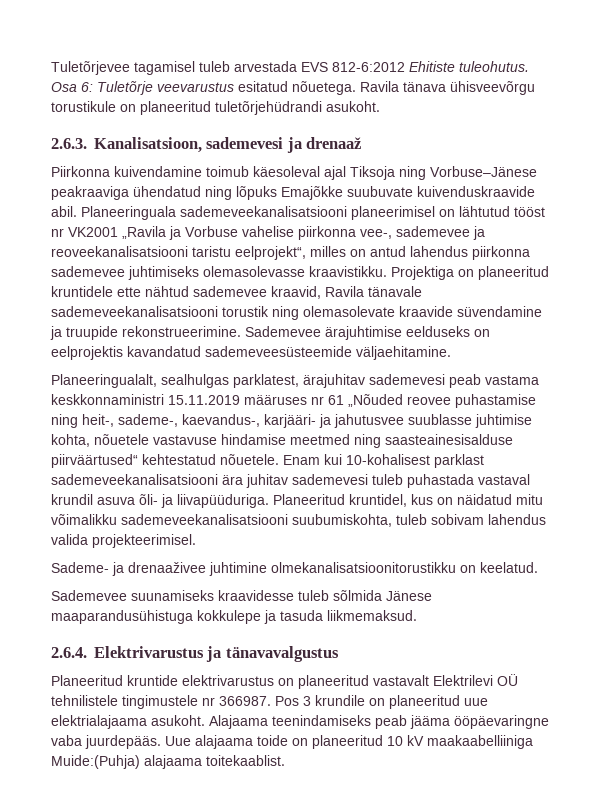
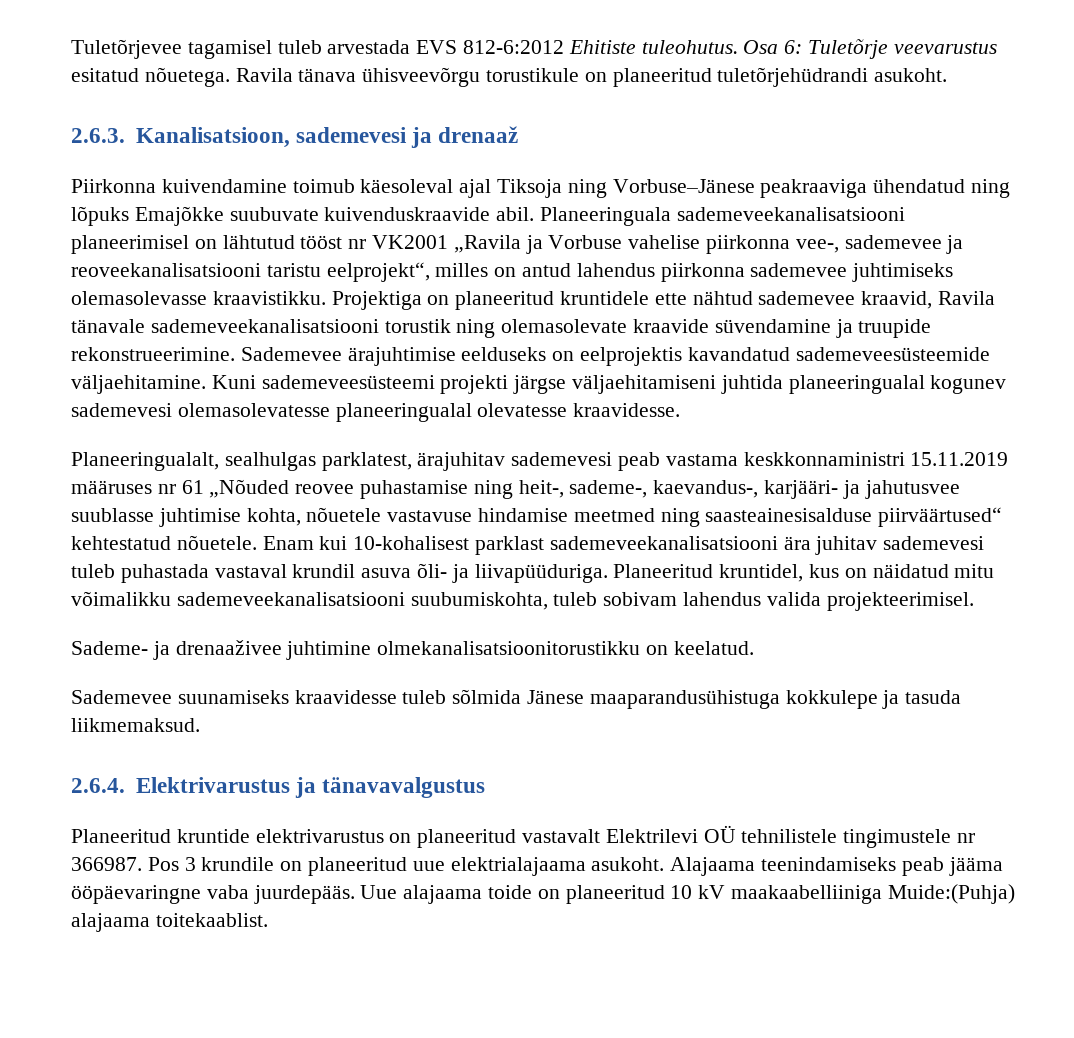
+ Kuni sademeveesüsteemi projekti järgse väljaehitamiseni juhtida planeeringualal kogunev sademevesi olemasolevatesse planeeringualal olevatesse kraavidesse.

